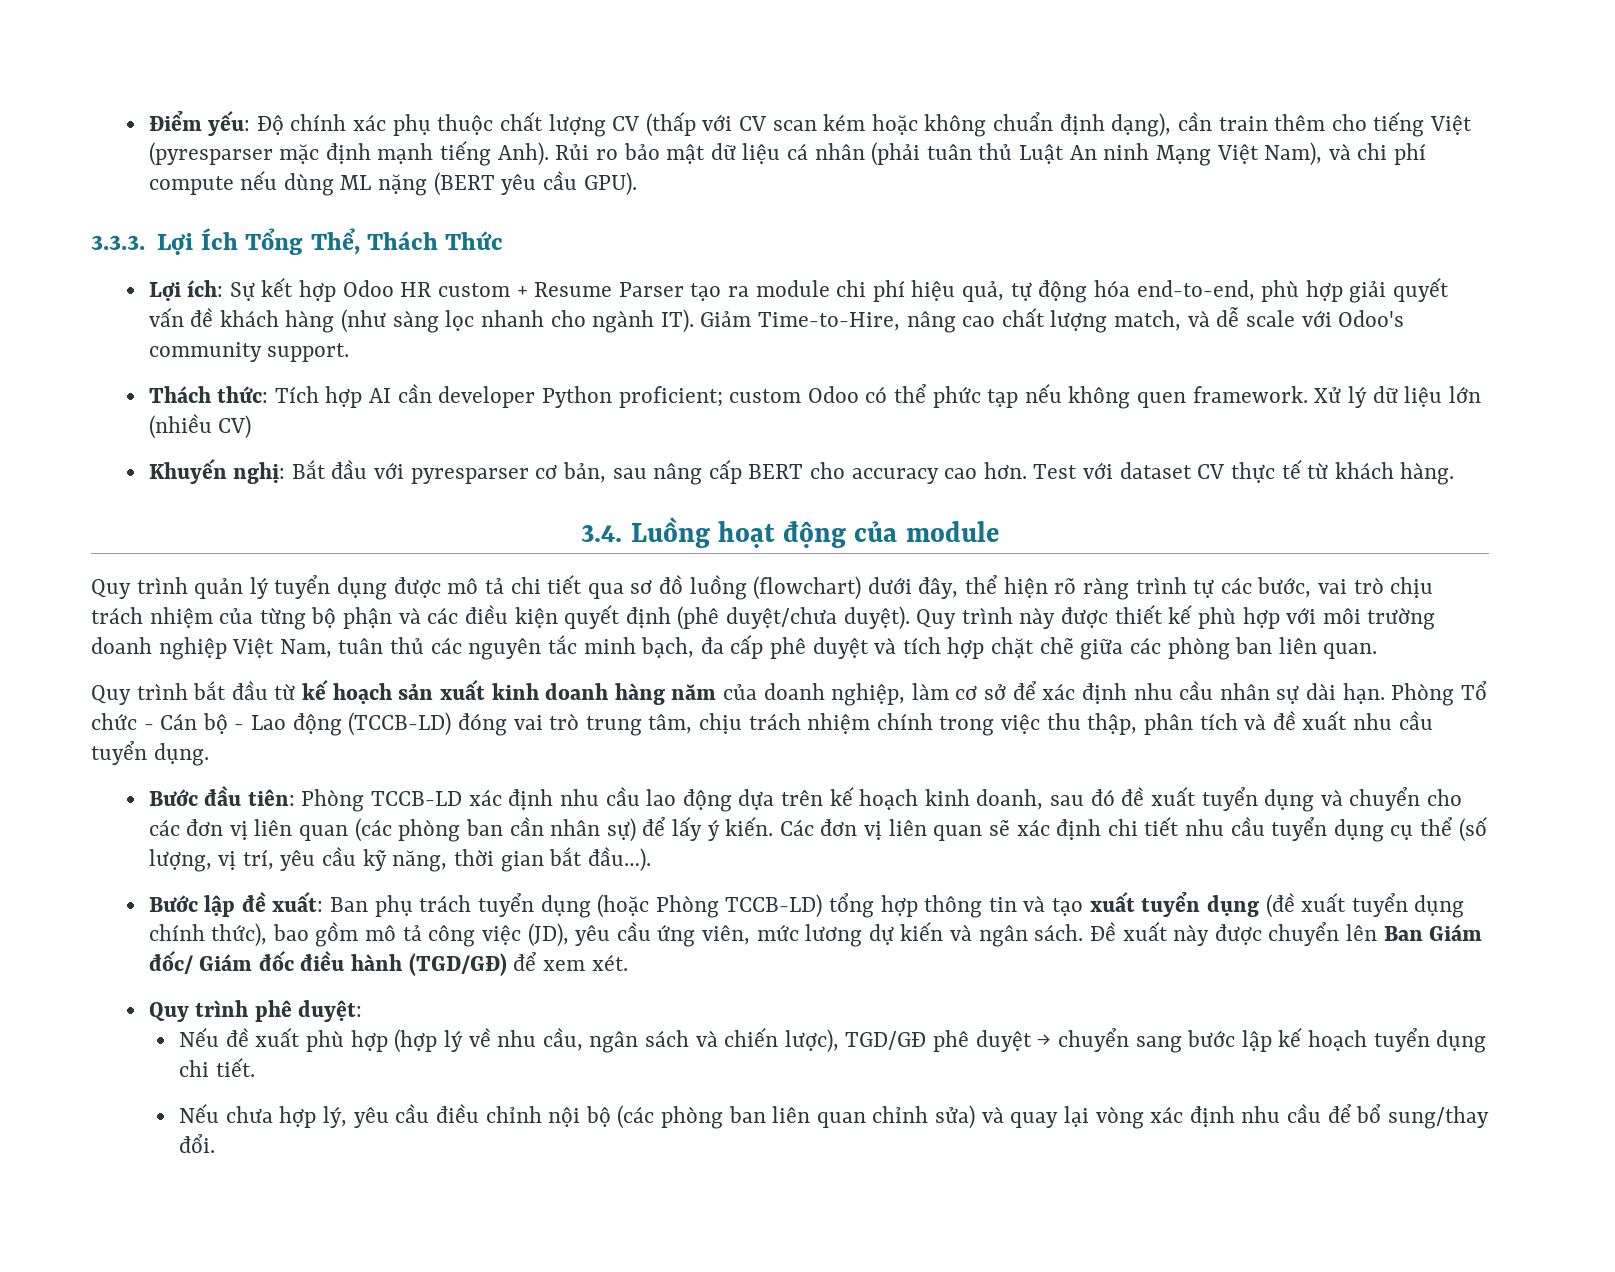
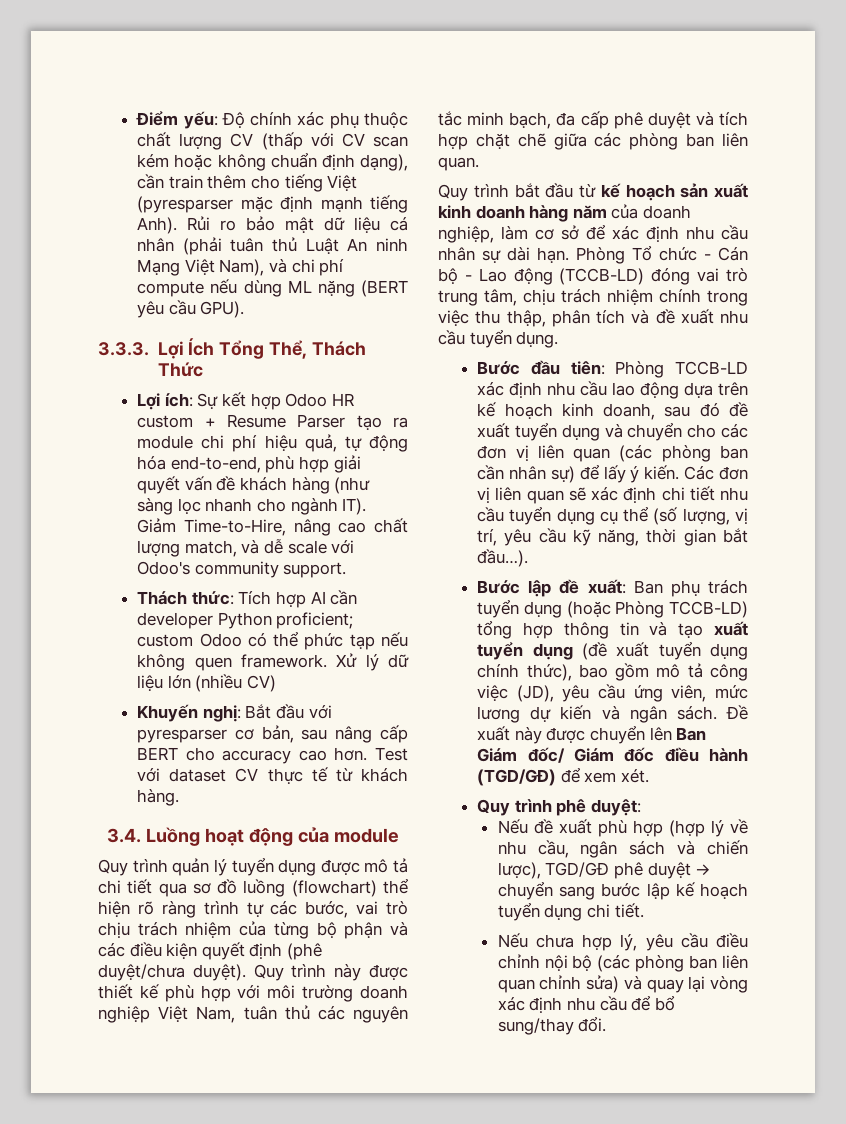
- Quy trình quản lý tuyển dụng được mô tả chi tiết qua sơ đồ luồng (flowchart) dưới đây, thể hiện rõ ràng trình tự các bước, vai trò chịu trách nhiệm của từng bộ phận và các điều kiện quyết định (phê duyệt/chưa duyệt).
+ Quy trình quản lý tuyển dụng được mô tả chi tiết qua sơ đồ luồng (flowchart) thể hiện rõ ràng trình tự các bước, vai trò chịu trách nhiệm của từng bộ phận và các điều kiện quyết định (phê duyệt/chưa duyệt).

